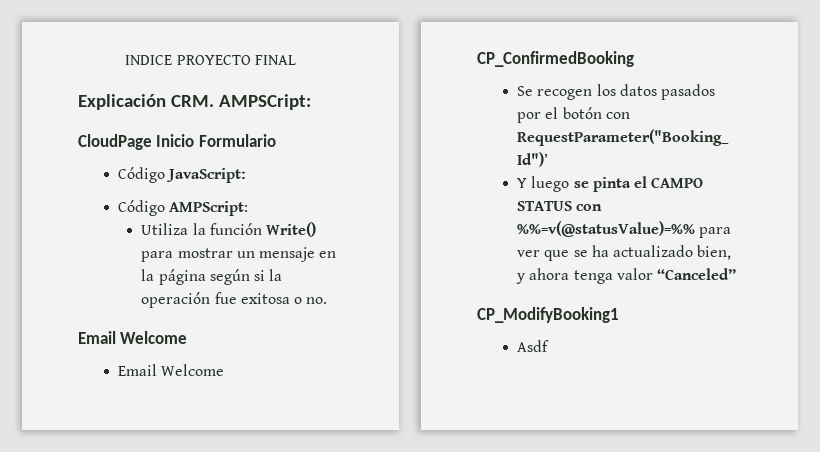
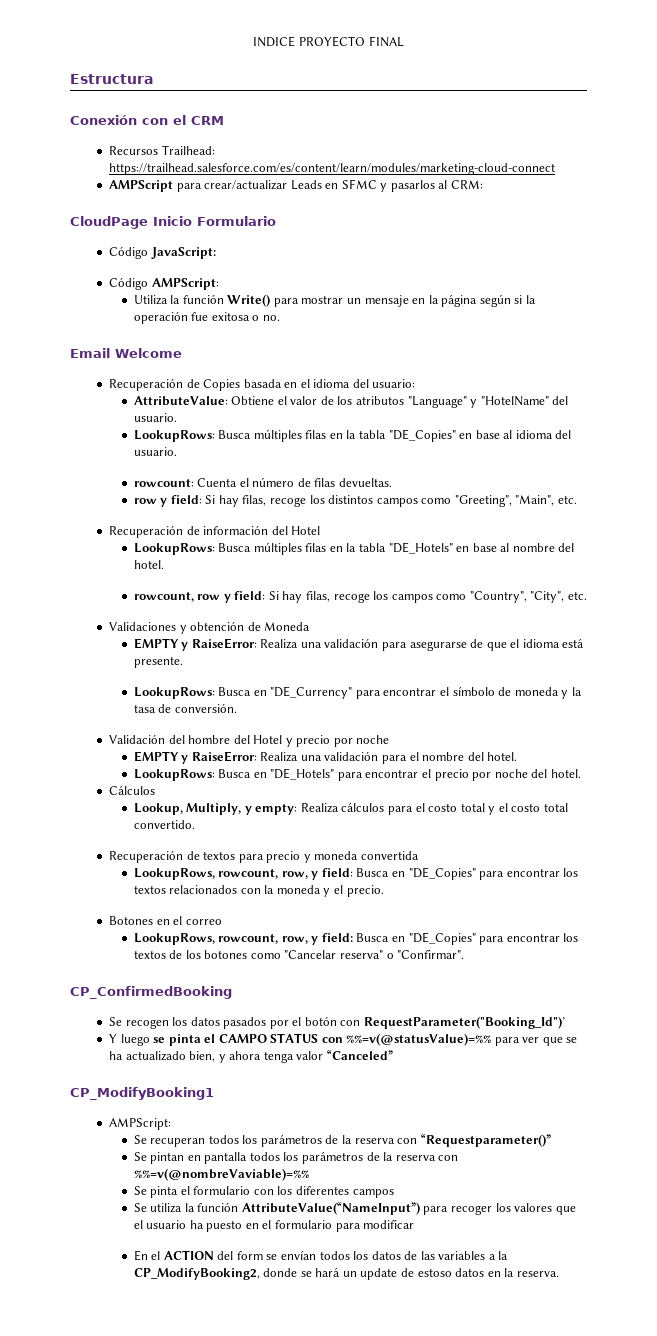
- Explicación CRM. AMPSCript:
+ Estructura
+ Conexión con el CRM
+ Recursos Trailhead: https://trailhead.salesforce.com/es/content/learn/modules/marketing-cloud-connect
+ AMPScript para crear/actualizar Leads en SFMC y pasarlos al CRM:
  Utiliza la función Write() para mostrar un mensaje en la página según si la operación fue exitosa o no.
  Email Welcome
- Email Welcome
+ Recuperación de Copies basada en el idioma del usuario:
+ AttributeValue: Obtiene el valor de los atributos "Language" y "HotelName" del usuario.
+ LookupRows: Busca múltiples filas en la tabla "DE_Copies" en base al idioma del usuario.
+ rowcount: Cuenta el número de filas devueltas.
+ row y field: Si hay filas, recoge los distintos campos como "Greeting", "Main", etc.
+ Recuperación de información del Hotel
+ LookupRows: Busca múltiples filas en la tabla "DE_Hotels" en base al nombre del hotel.
+ rowcount, row y field: Si hay filas, recoge los campos como "Country", "City", etc.
+ Validaciones y obtención de Moneda
+ EMPTY y RaiseError: Realiza una validación para asegurarse de que el idioma está presente.
+ LookupRows: Busca en "DE_Currency" para encontrar el símbolo de moneda y la tasa de conversión.
+ Validación del hombre del Hotel y precio por noche
+ EMPTY y RaiseError: Realiza una validación para el nombre del hotel.
+ LookupRows: Busca en "DE_Hotels" para encontrar el precio por noche del hotel.
+ Cálculos
+ Lookup, Multiply, y empty: Realiza cálculos para el costo total y el costo total convertido.
+ Recuperación de textos para precio y moneda convertida
+ LookupRows, rowcount, row, y field: Busca en "DE_Copies" para encontrar los textos relacionados con la moneda y el precio.
+ Botones en el correo
+ LookupRows, rowcount, row, y field: Busca en "DE_Copies" para encontrar los textos de los botones como "Cancelar reserva" o "Confirmar".
  CP_ModifyBooking1
- Asdf
+ AMPScript:
+ Se recuperan todos los parámetros de la reserva con “Requestparameter()”
+ Se pintan en pantalla todos los parámetros de la reserva con %%=v(@nombreVaviable)=%%
+ Se pinta el formulario con los diferentes campos
+ Se utiliza la función AttributeValue(“NameInput”) para recoger los valores que el usuario ha puesto en el formulario para modificar
+ En el ACTION del form se envían todos los datos de las variables a la CP_ModifyBooking2, donde se hará un update de estoso datos en la reserva.

